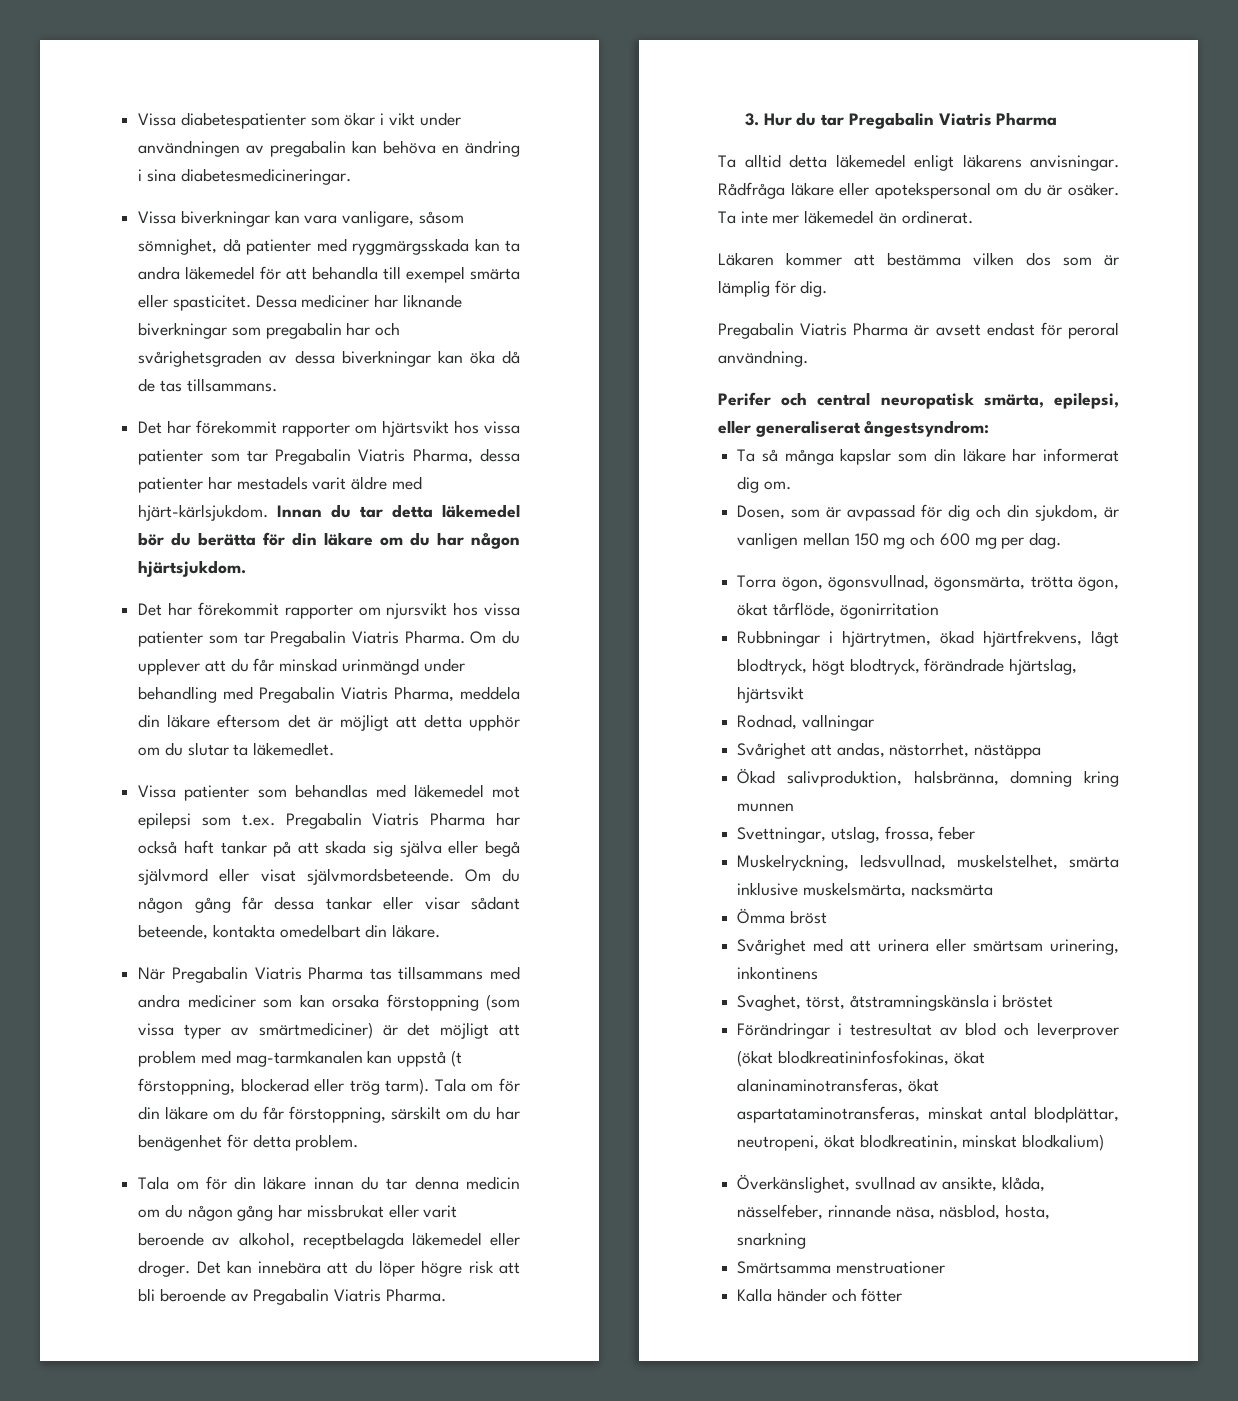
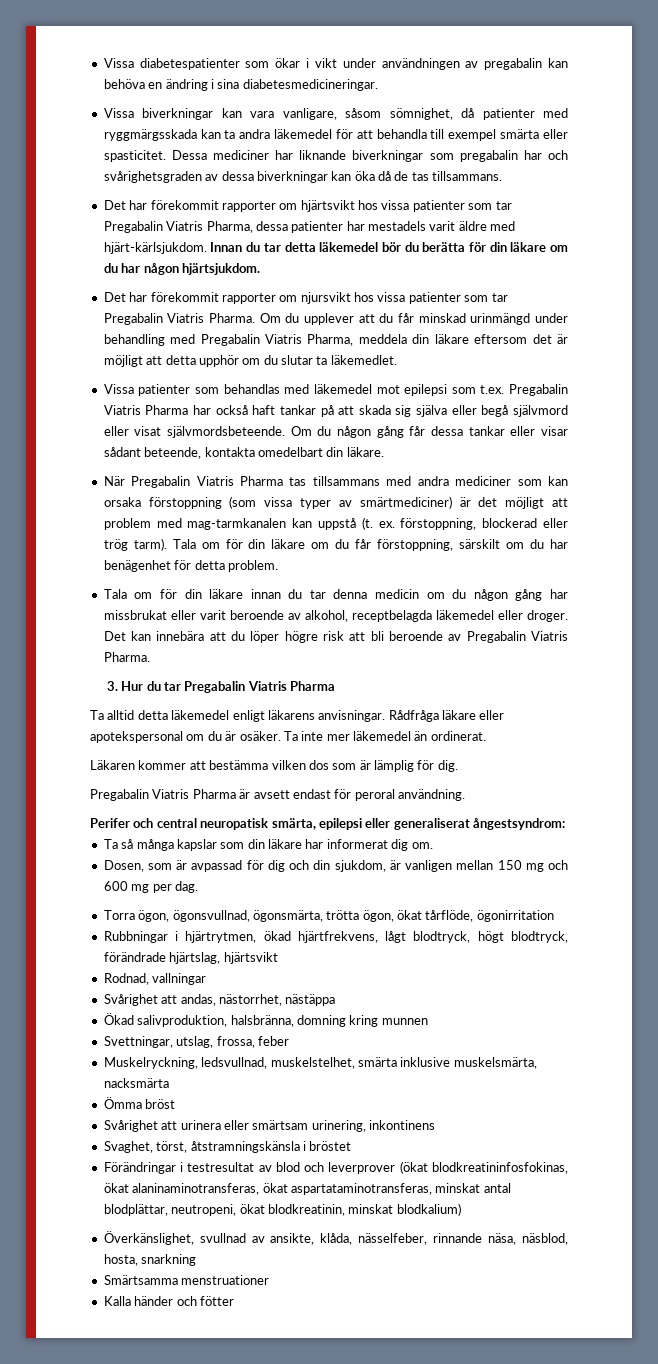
- När Pregabalin Viatris Pharma tas tillsammans med andra mediciner som kan orsaka förstoppning (som vissa typer av smärtmediciner) är det möjligt att problem med mag-tarmkanalen kan uppstå (t förstoppning, blockerad eller trög tarm).
+ När Pregabalin Viatris Pharma tas tillsammans med andra mediciner som kan orsaka förstoppning (som vissa typer av smärtmediciner) är det möjligt att problem med mag-tarmkanalen kan uppstå (t. ex. förstoppning, blockerad eller trög tarm).
- Perifer och central neuropatisk smärta, epilepsi, eller generaliserat ångestsyndrom:
+ Perifer och central neuropatisk smärta, epilepsi eller generaliserat ångestsyndrom:
- Svårighet med att urinera eller smärtsam urinering, inkontinens
+ Svårighet att urinera eller smärtsam urinering, inkontinens

